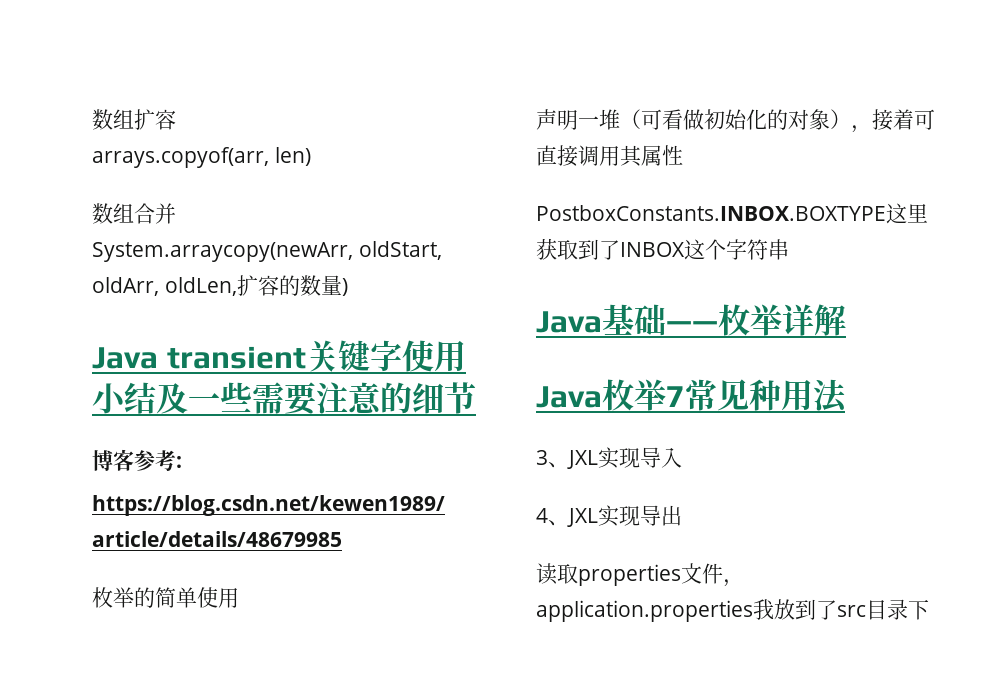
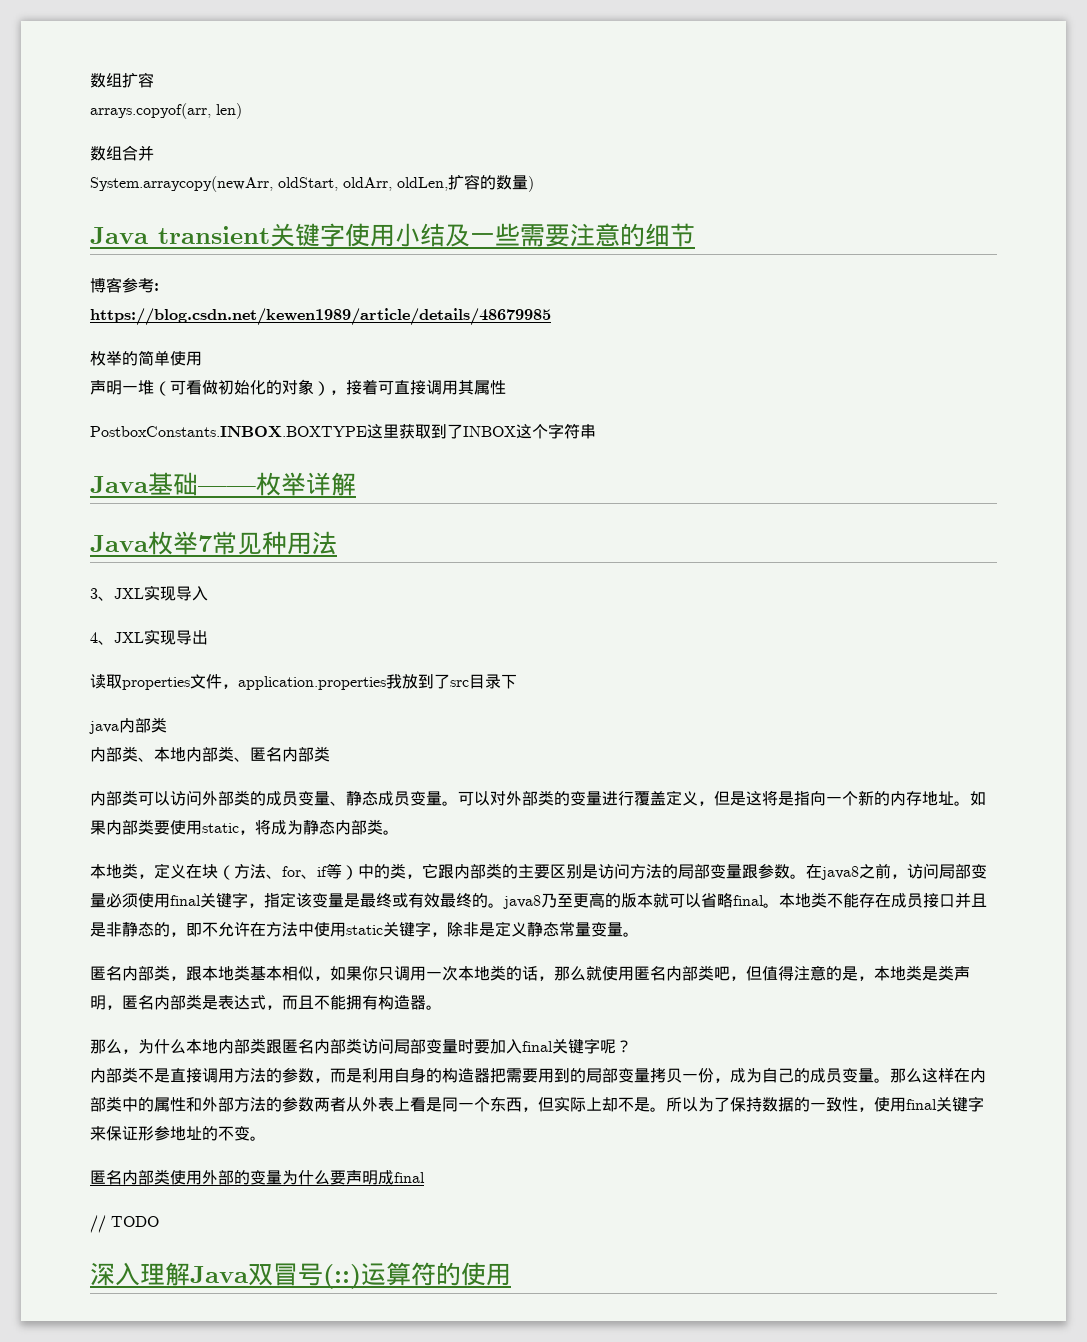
+ java内部类
+ 内部类、本地内部类、匿名内部类
+ 内部类可以访问外部类的成员变量、静态成员变量。可以对外部类的变量进行覆盖定义，但是这将是指向一个新的内存地址。如果内部类要使用static，将成为静态内部类。
+ 本地类，定义在块（方法、for、if等）中的类，它跟内部类的主要区别是访问方法的局部变量跟参数。在java8之前，访问局部变量必须使用final关键字，指定该变量是最终或有效最终的。java8乃至更高的版本就可以省略final。本地类不能存在成员接口并且是非静态的，即不允许在方法中使用static关键字，除非是定义静态常量变量。
+ 匿名内部类，跟本地类基本相似，如果你只调用一次本地类的话，那么就使用匿名内部类吧，但值得注意的是，本地类是类声明，匿名内部类是表达式，而且不能拥有构造器。
+ 那么，为什么本地内部类跟匿名内部类访问局部变量时要加入final关键字呢？
+ 内部类不是直接调用方法的参数，而是利用自身的构造器把需要用到的局部变量拷贝一份，成为自己的成员变量。那么这样在内部类中的属性和外部方法的参数两者从外表上看是同一个东西，但实际上却不是。所以为了保持数据的一致性，使用final关键字来保证形参地址的不变。
+ 匿名内部类使用外部的变量为什么要声明成final
+ // TODO
+ 深入理解Java双冒号(::)运算符的使用

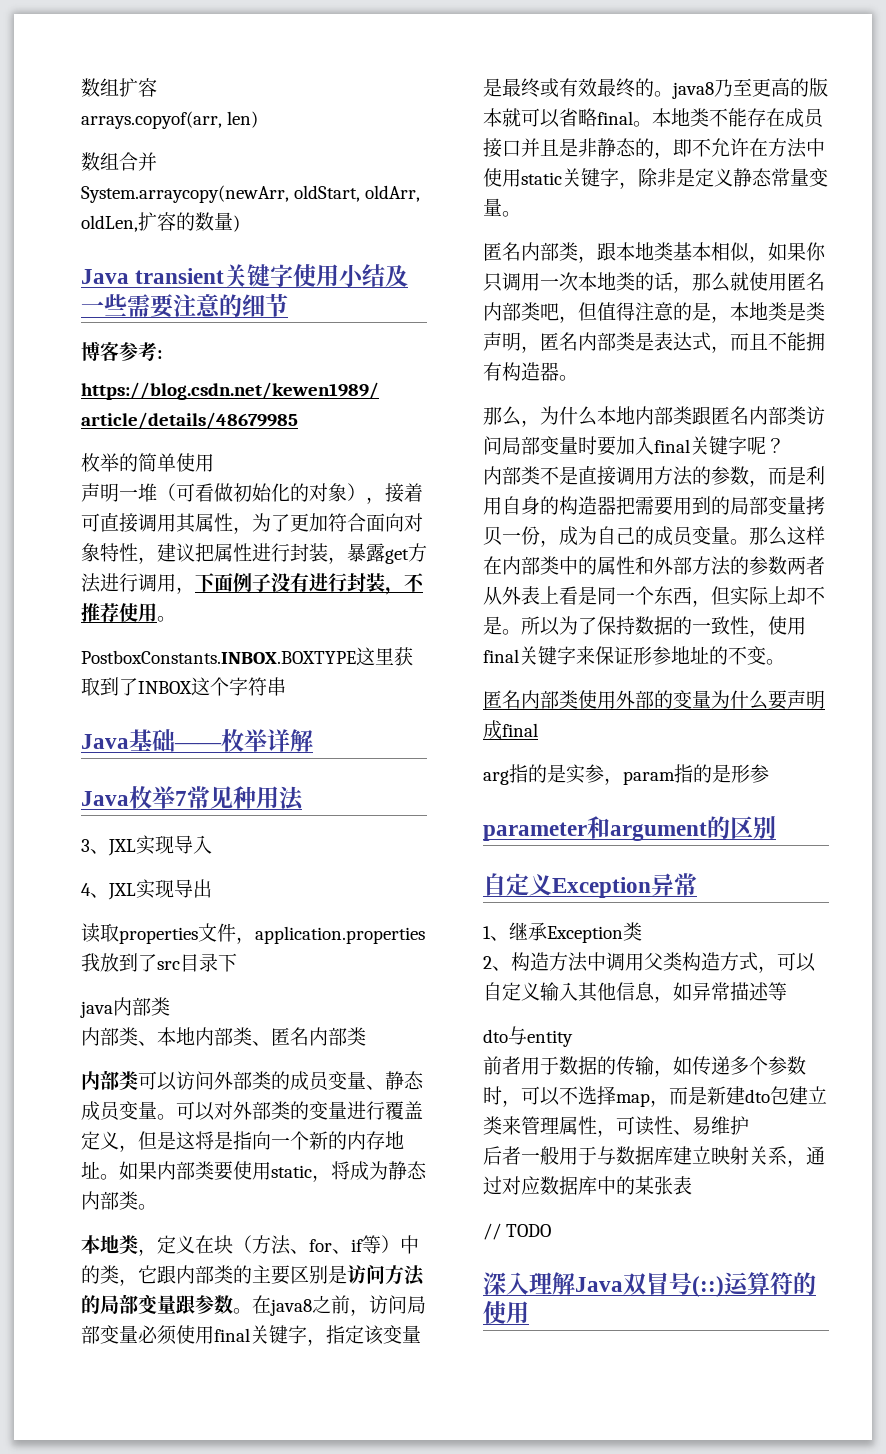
- 声明一堆（可看做初始化的对象），接着可直接调用其属性
+ 声明一堆（可看做初始化的对象），接着可直接调用其属性，为了更加符合面向对象特性，建议把属性进行封装，暴露get方法进行调用，下面例子没有进行封装，不推荐使用。
+ arg指的是实参，param指的是形参
+ parameter和argument的区别
+ 自定义Exception异常
+ 1、继承Exception类
+ 2、构造方法中调用父类构造方式，可以自定义输入其他信息，如异常描述等
+ dto与entity
+ 前者用于数据的传输，如传递多个参数时，可以不选择map，而是新建dto包建立类来管理属性，可读性、易维护
+ 后者一般用于与数据库建立映射关系，通过对应数据库中的某张表

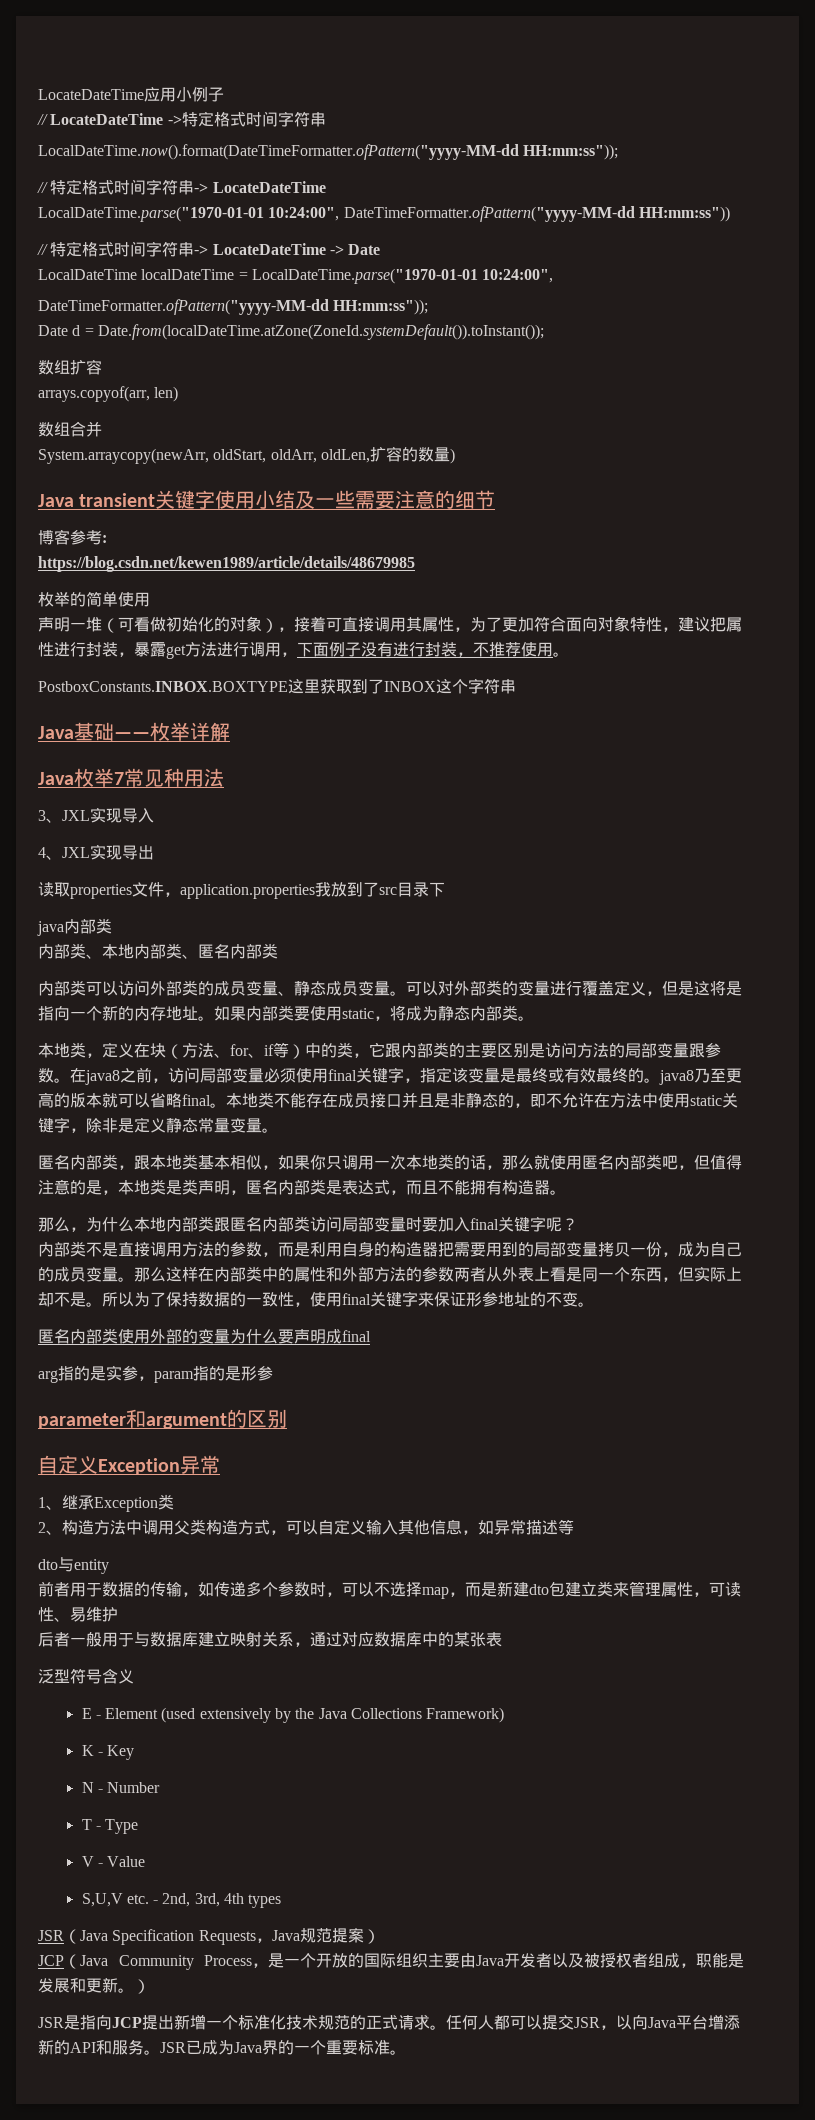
+ LocateDateTime应用小例子
+ // LocateDateTime ->特定格式时间字符串
+ LocalDateTime.now().format(DateTimeFormatter.ofPattern("yyyy-MM-dd HH:mm:ss"));
+ // 特定格式时间字符串-> LocateDateTime
+ LocalDateTime.parse("1970-01-01 10:24:00", DateTimeFormatter.ofPattern("yyyy-MM-dd HH:mm:ss"))
+ // 特定格式时间字符串-> LocateDateTime -> Date
+ LocalDateTime localDateTime = LocalDateTime.parse("1970-01-01 10:24:00",
+ DateTimeFormatter.ofPattern("yyyy-MM-dd HH:mm:ss"));
+ Date d = Date.from(localDateTime.atZone(ZoneId.systemDefault()).toInstant());
- // TODO
- 深入理解Java双冒号(::)运算符的使用
+ 泛型符号含义
+ E - Element (used extensively by the Java Collections Framework)
+ K - Key
+ N - Number
+ T - Type
+ V - Value
+ S,U,V etc. - 2nd, 3rd, 4th types
+ JSR（Java Specification Requests，Java规范提案）
+ JCP（Java Community Process，是一个开放的国际组织主要由Java开发者以及被授权者组成，职能是发展和更新。）
+ JSR是指向JCP提出新增一个标准化技术规范的正式请求。任何人都可以提交JSR，以向Java平台增添新的API和服务。JSR已成为Java界的一个重要标准。

